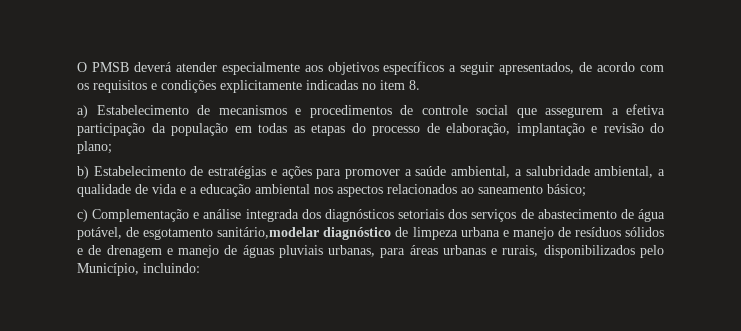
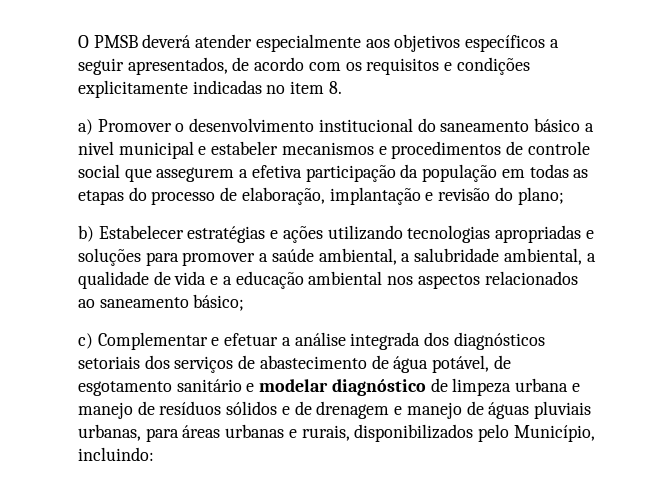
- a) Estabelecimento de mecanismos e procedimentos de controle social que assegurem a efetiva participação da população em todas as etapas do processo de elaboração, implantação e revisão do plano;
+ a) Promover o desenvolvimento institucional do saneamento básico a nivel municipal e estabeler mecanismos e procedimentos de controle social que assegurem a efetiva participação da população em todas as etapas do processo de elaboração, implantação e revisão do plano;
- b) Estabelecimento de estratégias e ações para promover a saúde ambiental, a salubridade ambiental, a qualidade de vida e a educação ambiental nos aspectos relacionados ao saneamento básico;
+ b) Estabelecer estratégias e ações utilizando tecnologias apropriadas e soluções para promover a saúde ambiental, a salubridade ambiental, a qualidade de vida e a educação ambiental nos aspectos relacionados ao saneamento básico;
- c) Complementação e análise integrada dos diagnósticos setoriais dos serviços de abastecimento de água potável, de esgotamento sanitário,modelar diagnóstico de limpeza urbana e manejo de resíduos sólidos e de drenagem e manejo de águas pluviais urbanas, para áreas urbanas e rurais, disponibilizados pelo Município, incluindo:
+ c) Complementar e efetuar a análise integrada dos diagnósticos setoriais dos serviços de abastecimento de água potável, de esgotamento sanitário e modelar diagnóstico de limpeza urbana e manejo de resíduos sólidos e de drenagem e manejo de águas pluviais urbanas, para áreas urbanas e rurais, disponibilizados pelo Município, incluindo:

